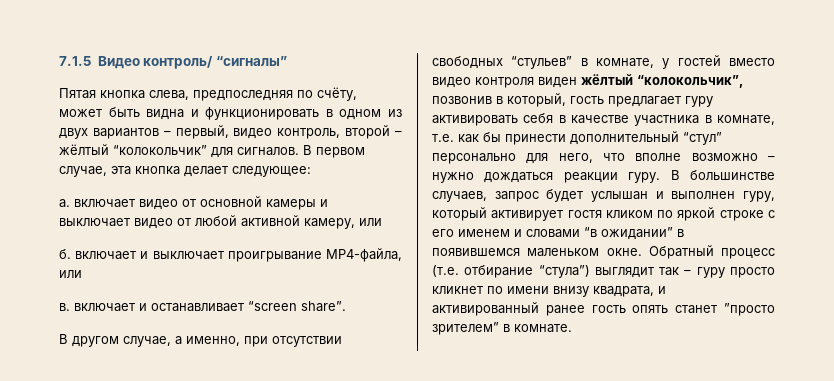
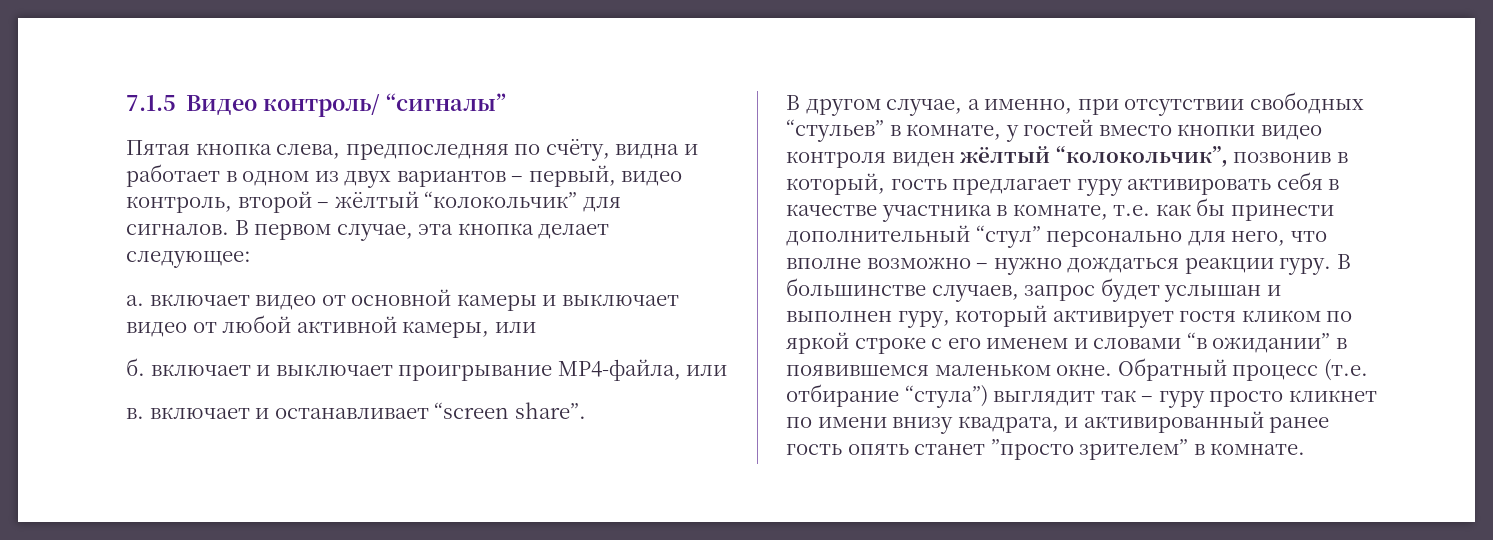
- Пятая кнопка слева, предпоследняя по счёту, может быть видна и функционировать в одном из двух вариантов – первый, видео контроль, второй – жёлтый “колокольчик” для сигналов.
+ Пятая кнопка слева, предпоследняя по счёту, видна и работает в одном из двух вариантов – первый, видео контроль, второй – жёлтый “колокольчик” для сигналов.
- a. включает видео от основной камеры и выключает видео от любой активной камеру, или
+ a. включает видео от основной камеры и выключает видео от любой активной камеры, или
- В другом случае, а именно, при отсутствии свободных “стульев” в комнате, у гостей вместо видео контроля виден жёлтый “колокольчик”, позвонив в который, гость предлагает гуру активировать себя в качестве участника в комнате, т.е. как бы принести дополнительный “стул” персонально для него, что вполне возможно – нужно дождаться реакции гуру.
+ В другом случае, а именно, при отсутствии свободных “стульев” в комнате, у гостей вместо кнопки видео контроля виден жёлтый “колокольчик”, позвонив в который, гость предлагает гуру активировать себя в качестве участника в комнате, т.е. как бы принести дополнительный “стул” персонально для него, что вполне возможно – нужно дождаться реакции гуру.

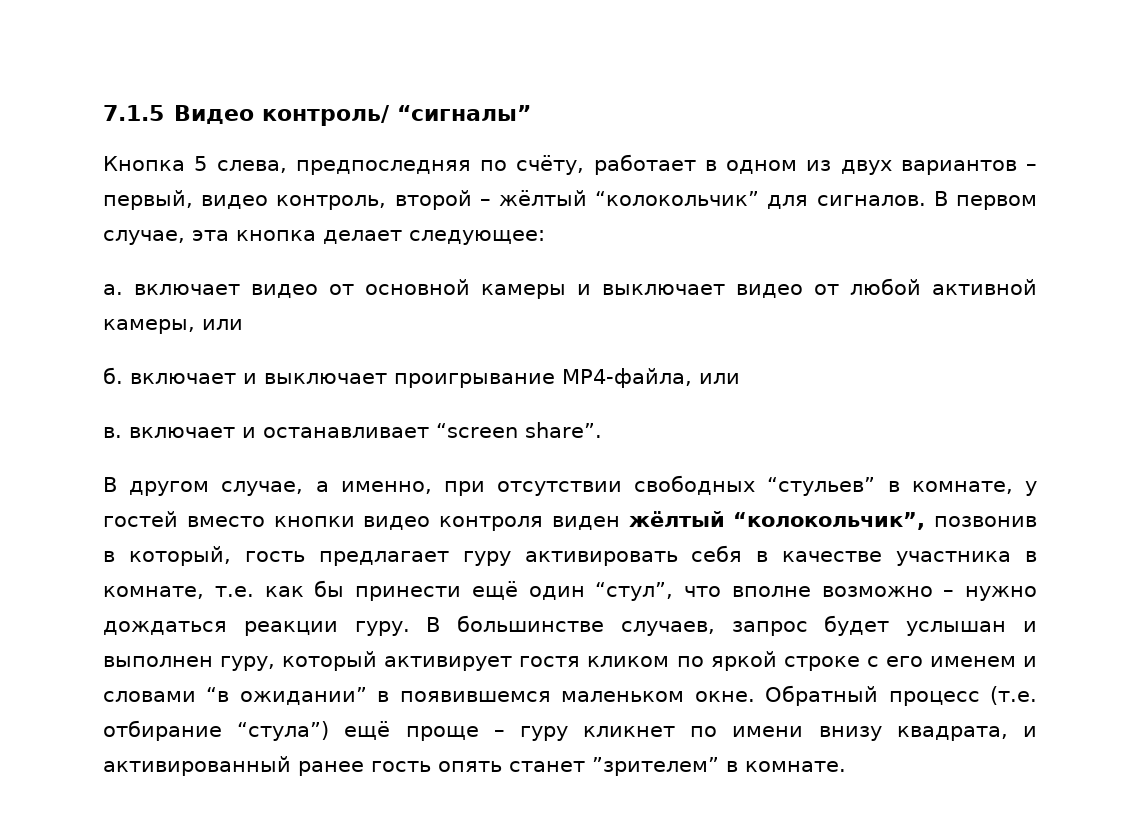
- Пятая кнопка слева, предпоследняя по счёту, видна и работает в одном из двух вариантов – первый, видео контроль, второй – жёлтый “колокольчик” для сигналов.
+ Кнопка 5 слева, предпоследняя по счёту, работает в одном из двух вариантов – первый, видео контроль, второй – жёлтый “колокольчик” для сигналов.
- В другом случае, а именно, при отсутствии свободных “стульев” в комнате, у гостей вместо кнопки видео контроля виден жёлтый “колокольчик”, позвонив в который, гость предлагает гуру активировать себя в качестве участника в комнате, т.е. как бы принести дополнительный “стул” персонально для него, что вполне возможно – нужно дождаться реакции гуру.
+ В другом случае, а именно, при отсутствии свободных “стульев” в комнате, у гостей вместо кнопки видео контроля виден жёлтый “колокольчик”, позвонив в который, гость предлагает гуру активировать себя в качестве участника в комнате, т.е. как бы принести ещё один “стул”, что вполне возможно – нужно дождаться реакции гуру.
- Обратный процесс (т.е. отбирание “стула”) выглядит так – гуру просто кликнет по имени внизу квадрата, и активированный ранее гость опять станет ”просто зрителем” в комнате.
+ Обратный процесс (т.е. отбирание “стула”) ещё проще – гуру кликнет по имени внизу квадрата, и активированный ранее гость опять станет ”зрителем” в комнате.

